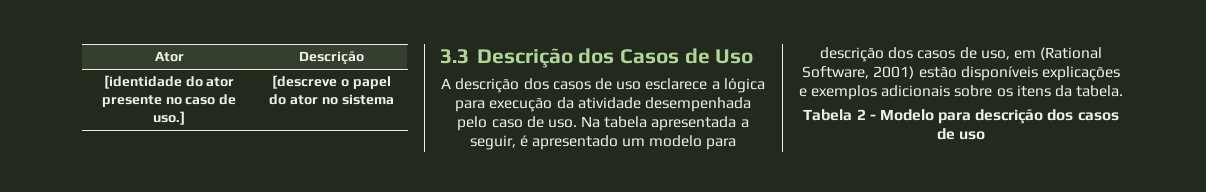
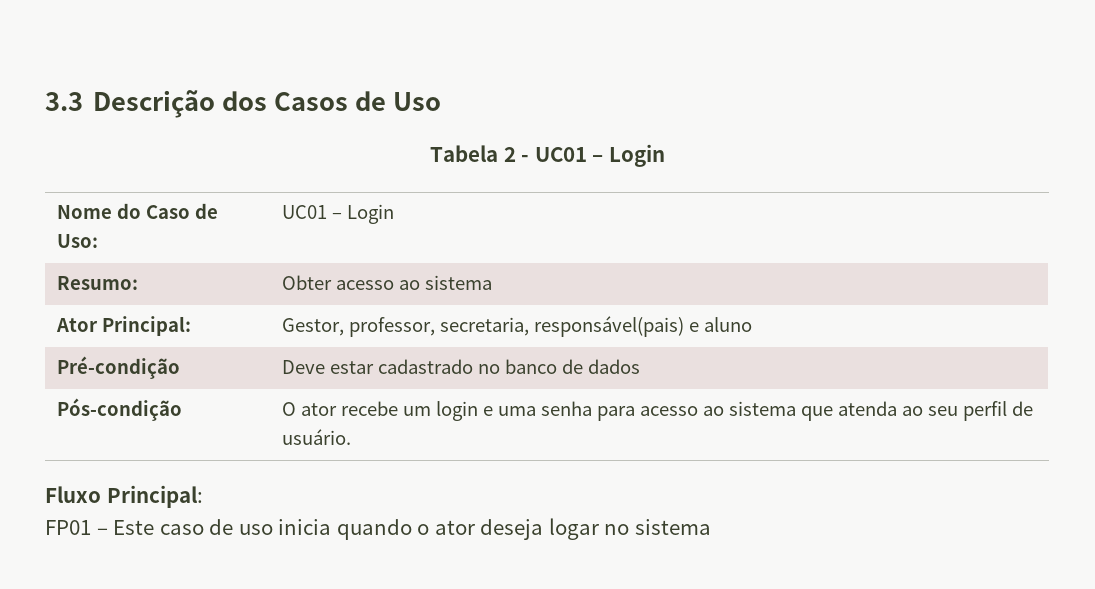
- Ator | Descrição
- [identidade do ator presente no caso de uso.] | [descreve o papel do ator no sistema
- A descrição dos casos de uso esclarece a lógica para execução da atividade desempenhada pelo caso de uso. Na tabela apresentada a seguir, é apresentado um modelo para descrição dos casos de uso, em (Rational Software, 2001) estão disponíveis explicações e exemplos adicionais sobre os itens da tabela.
- Tabela 2 - Modelo para descrição dos casos de uso
+ Tabela 2 - UC01 – Login
+ Nome do Caso de Uso: | UC01 – Login
+ Resumo: | Obter acesso ao sistema
+ Ator Principal: | Gestor, professor, secretaria, responsável(pais) e aluno
+ Pré-condição | Deve estar cadastrado no banco de dados
+ Pós-condição | O ator recebe um login e uma senha para acesso ao sistema que atenda ao seu perfil de usuário.
+ Fluxo Principal:
+ FP01 – Este caso de uso inicia quando o ator deseja logar no sistema

